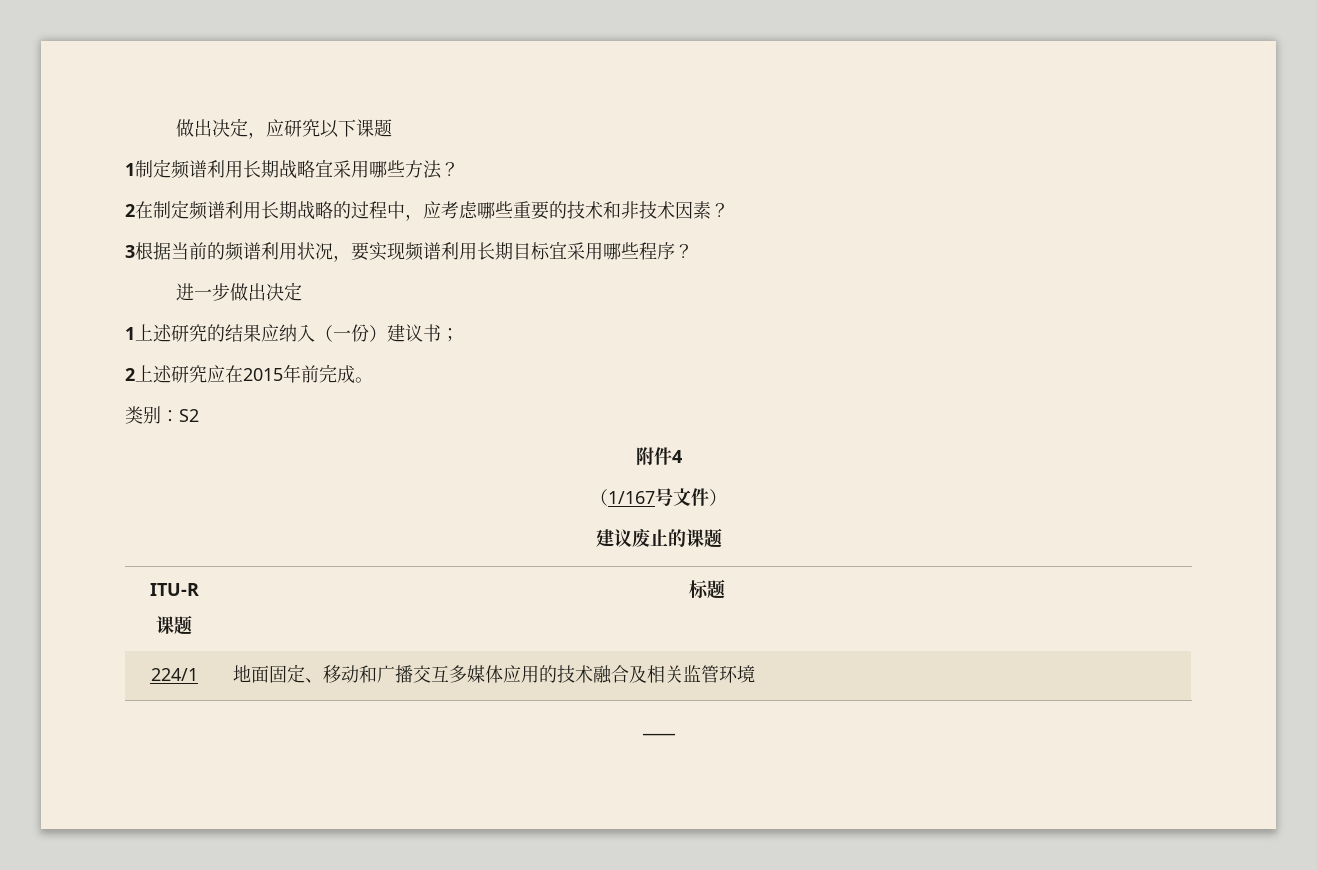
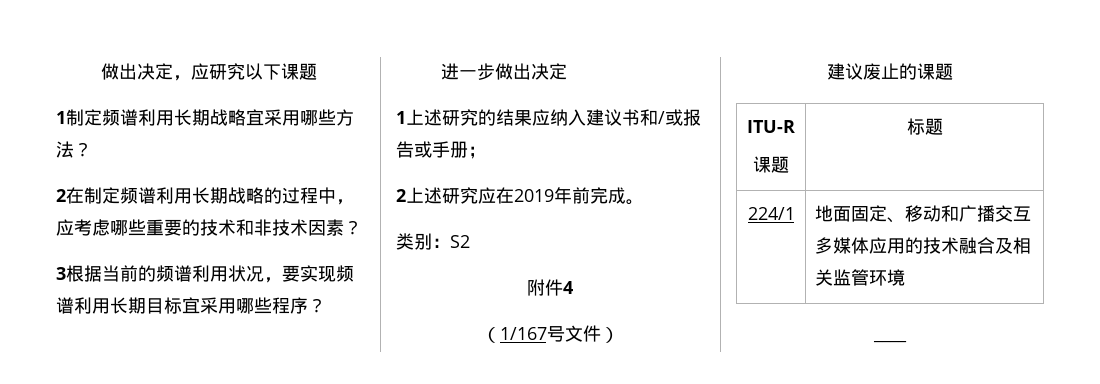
- 1上述研究的结果应纳入（一份）建议书；
+ 1上述研究的结果应纳入建议书和/或报告或手册；
- 2上述研究应在2015年前完成。
+ 2上述研究应在2019年前完成。

